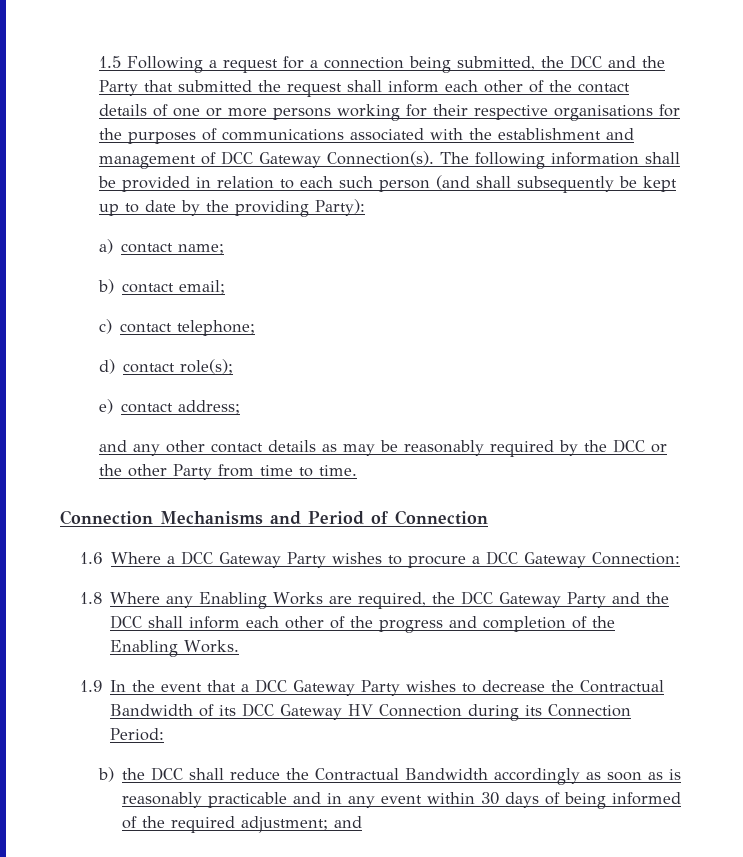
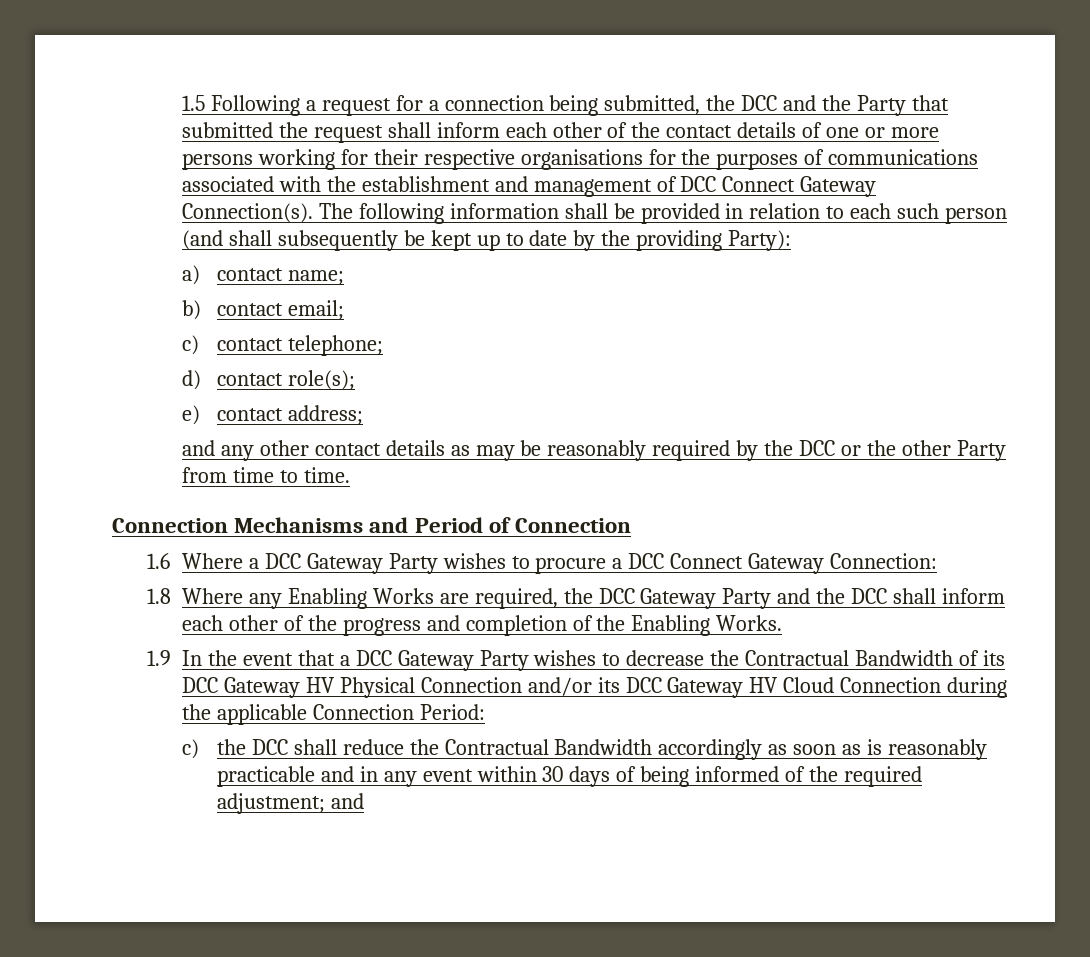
- 1.5 Following a request for a connection being submitted, the DCC and the Party that submitted the request shall inform each other of the contact details of one or more persons working for their respective organisations for the purposes of communications associated with the establishment and management of DCC Gateway Connection(s).
+ 1.5 Following a request for a connection being submitted, the DCC and the Party that submitted the request shall inform each other of the contact details of one or more persons working for their respective organisations for the purposes of communications associated with the establishment and management of DCC Connect Gateway Connection(s).
- 1.6 Where a DCC Gateway Party wishes to procure a DCC Gateway Connection:
+ 1.6 Where a DCC Gateway Party wishes to procure a DCC Connect Gateway Connection:
- 1.9 In the event that a DCC Gateway Party wishes to decrease the Contractual Bandwidth of its DCC Gateway HV Connection during its Connection Period:
+ 1.9 In the event that a DCC Gateway Party wishes to decrease the Contractual Bandwidth of its DCC Gateway HV Physical Connection and/or its DCC Gateway HV Cloud Connection during the applicable Connection Period:
- b) the DCC shall reduce the Contractual Bandwidth accordingly as soon as is reasonably practicable and in any event within 30 days of being informed of the required adjustment; and
+ c) the DCC shall reduce the Contractual Bandwidth accordingly as soon as is reasonably practicable and in any event within 30 days of being informed of the required adjustment; and

